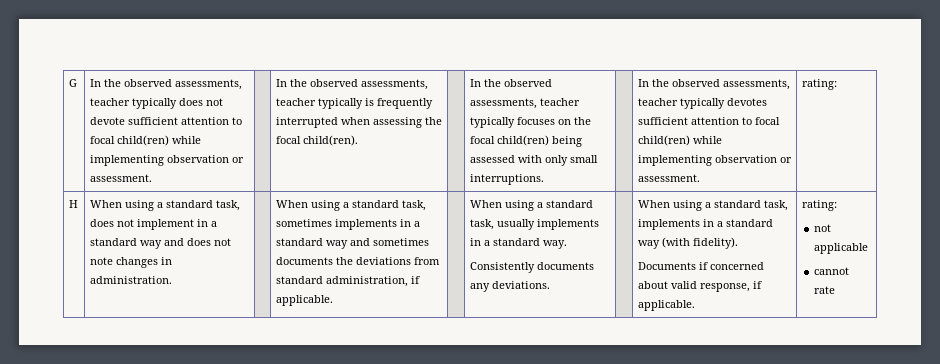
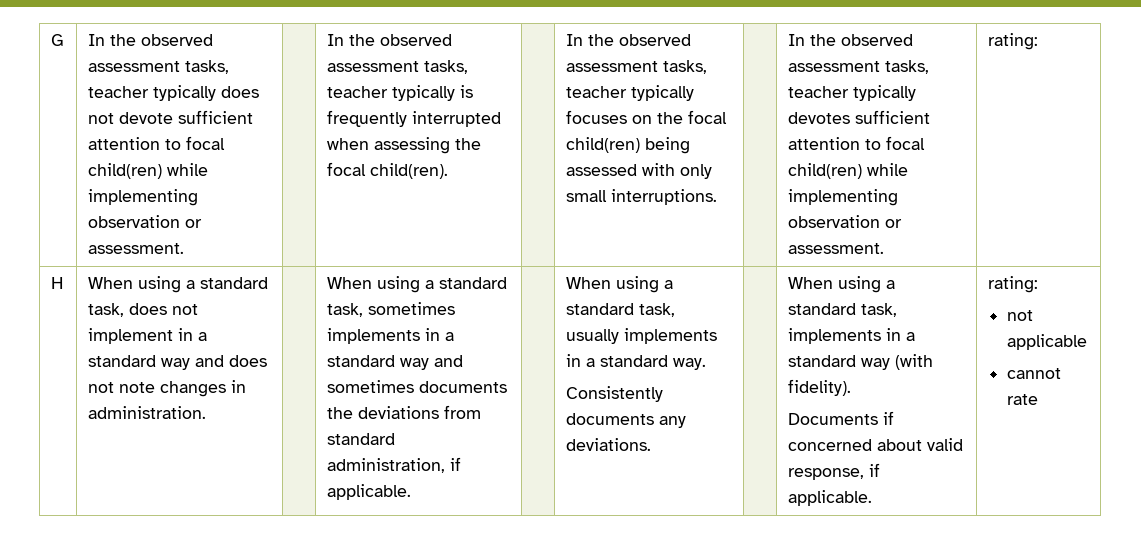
- In the observed assessments, teacher typically does not devote sufficient attention to focal child(ren) while implementing observation or assessment.
+ In the observed assessment tasks, teacher typically does not devote sufficient attention to focal child(ren) while implementing observation or assessment.
- In the observed assessments, teacher typically is frequently interrupted when assessing the focal child(ren).
+ In the observed assessment tasks, teacher typically is frequently interrupted when assessing the focal child(ren).
- In the observed assessments, teacher typically focuses on the focal child(ren) being assessed with only small interruptions.
+ In the observed assessment tasks, teacher typically focuses on the focal child(ren) being assessed with only small interruptions.
- In the observed assessments, teacher typically devotes sufficient attention to focal child(ren) while implementing observation or assessment.
+ In the observed assessment tasks, teacher typically devotes sufficient attention to focal child(ren) while implementing observation or assessment.

